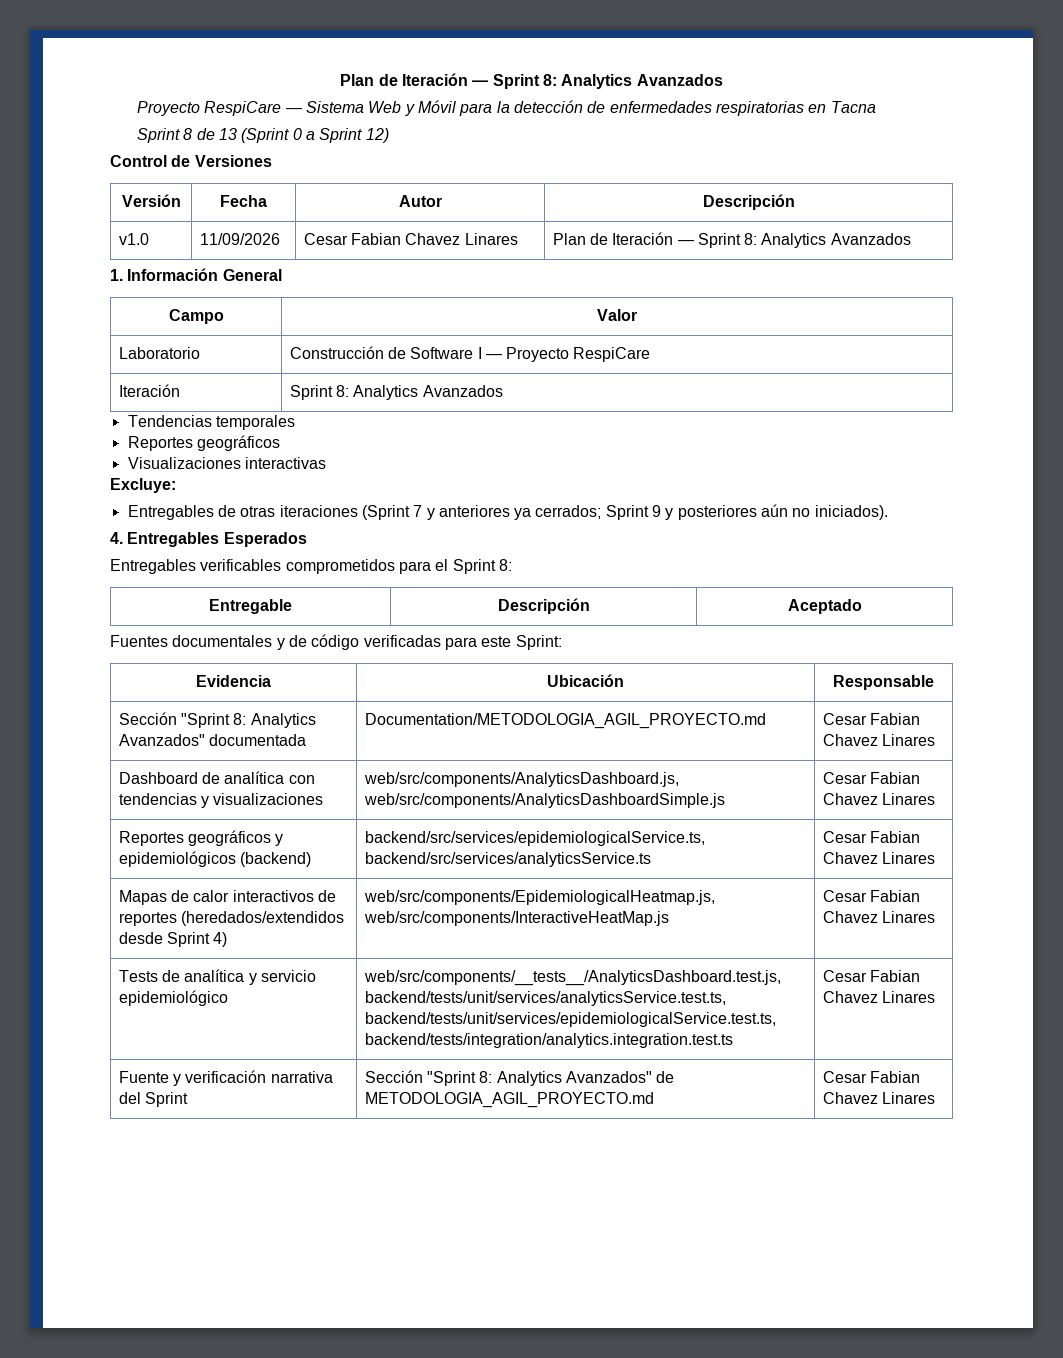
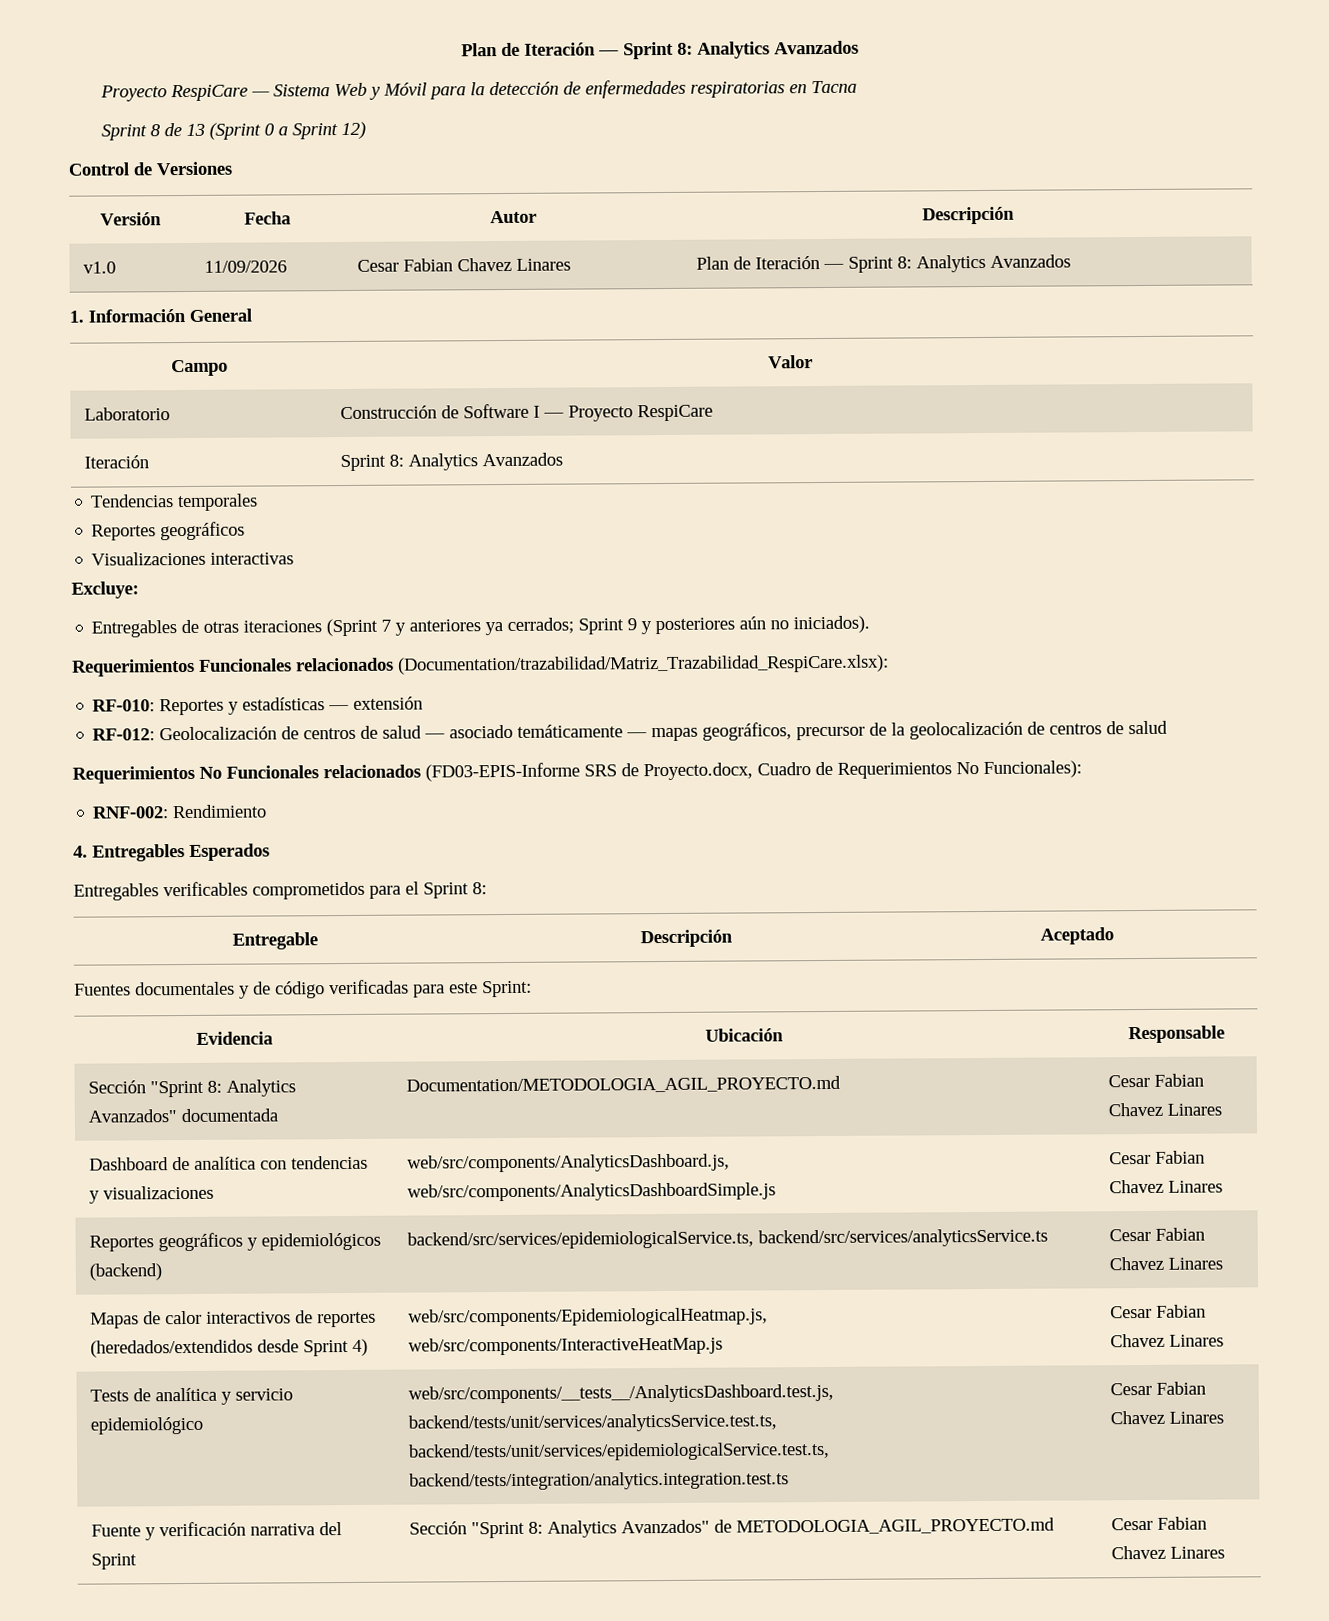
+ Requerimientos Funcionales relacionados (Documentation/trazabilidad/Matriz_Trazabilidad_RespiCare.xlsx):
+ RF-010: Reportes y estadísticas — extensión
+ RF-012: Geolocalización de centros de salud — asociado temáticamente — mapas geográficos, precursor de la geolocalización de centros de salud
+ Requerimientos No Funcionales relacionados (FD03-EPIS-Informe SRS de Proyecto.docx, Cuadro de Requerimientos No Funcionales):
+ RNF-002: Rendimiento

